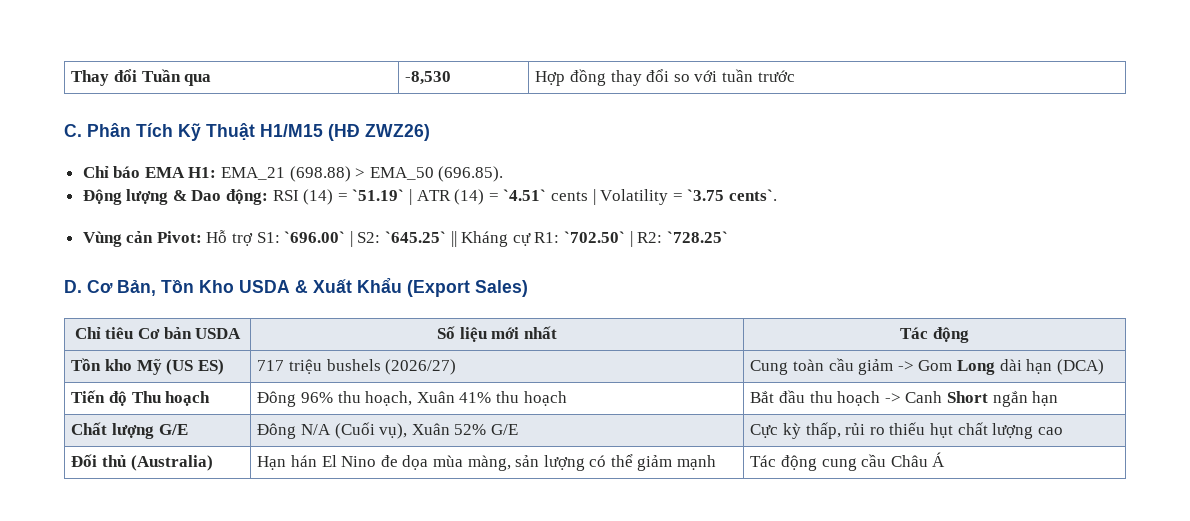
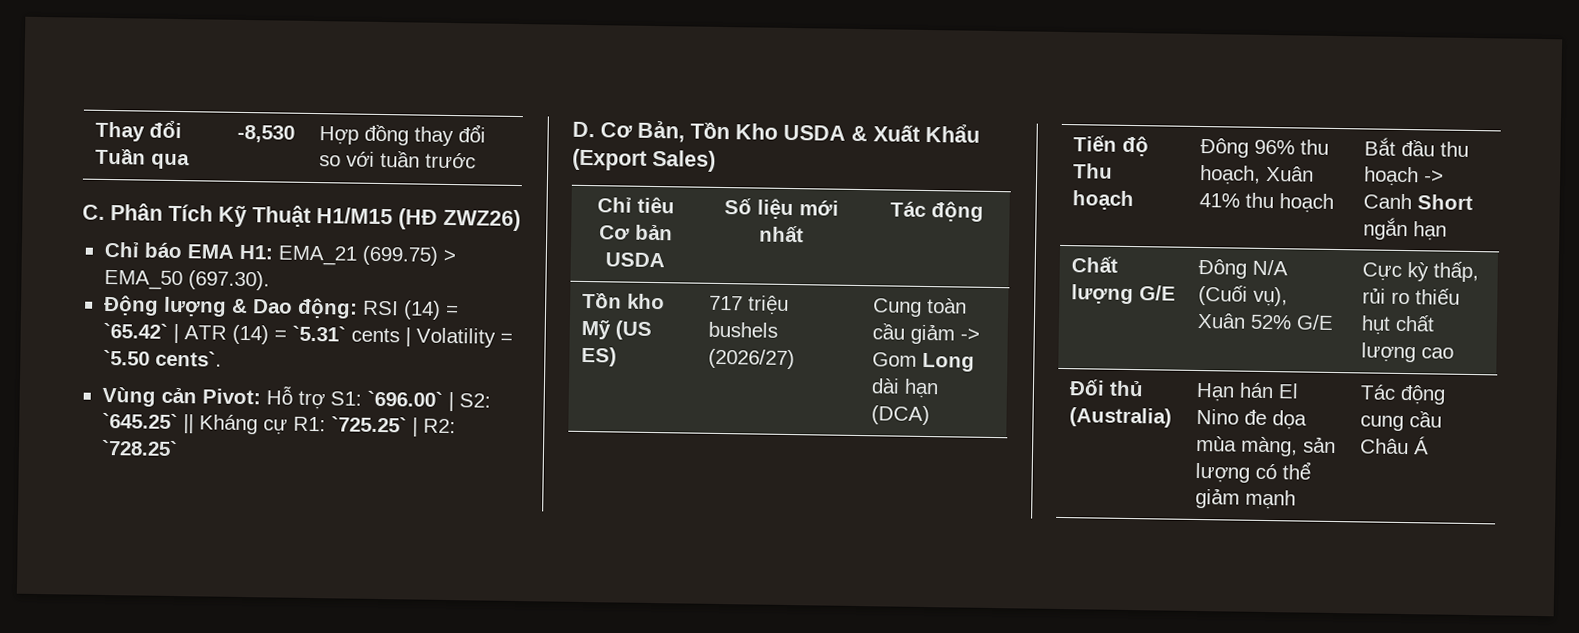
- Chỉ báo EMA H1: EMA_21 (698.88) > EMA_50 (696.85).
+ Chỉ báo EMA H1: EMA_21 (699.75) > EMA_50 (697.30).
- Động lượng & Dao động: RSI (14) = `51.19` | ATR (14) = `4.51` cents | Volatility = `3.75 cents`.
+ Động lượng & Dao động: RSI (14) = `65.42` | ATR (14) = `5.31` cents | Volatility = `5.50 cents`.
- Vùng cản Pivot: Hỗ trợ S1: `696.00` | S2: `645.25` || Kháng cự R1: `702.50` | R2: `728.25`
+ Vùng cản Pivot: Hỗ trợ S1: `696.00` | S2: `645.25` || Kháng cự R1: `725.25` | R2: `728.25`

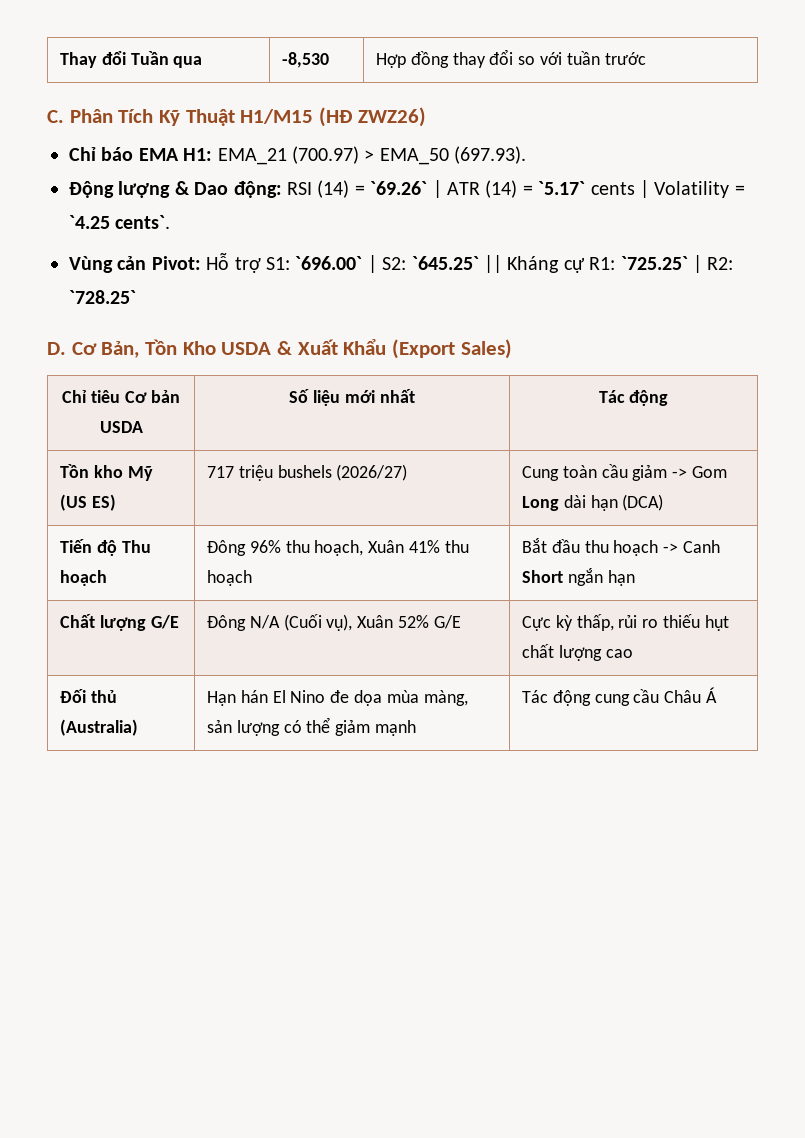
- Chỉ báo EMA H1: EMA_21 (699.75) > EMA_50 (697.30).
+ Chỉ báo EMA H1: EMA_21 (700.97) > EMA_50 (697.93).
- Động lượng & Dao động: RSI (14) = `65.42` | ATR (14) = `5.31` cents | Volatility = `5.50 cents`.
+ Động lượng & Dao động: RSI (14) = `69.26` | ATR (14) = `5.17` cents | Volatility = `4.25 cents`.

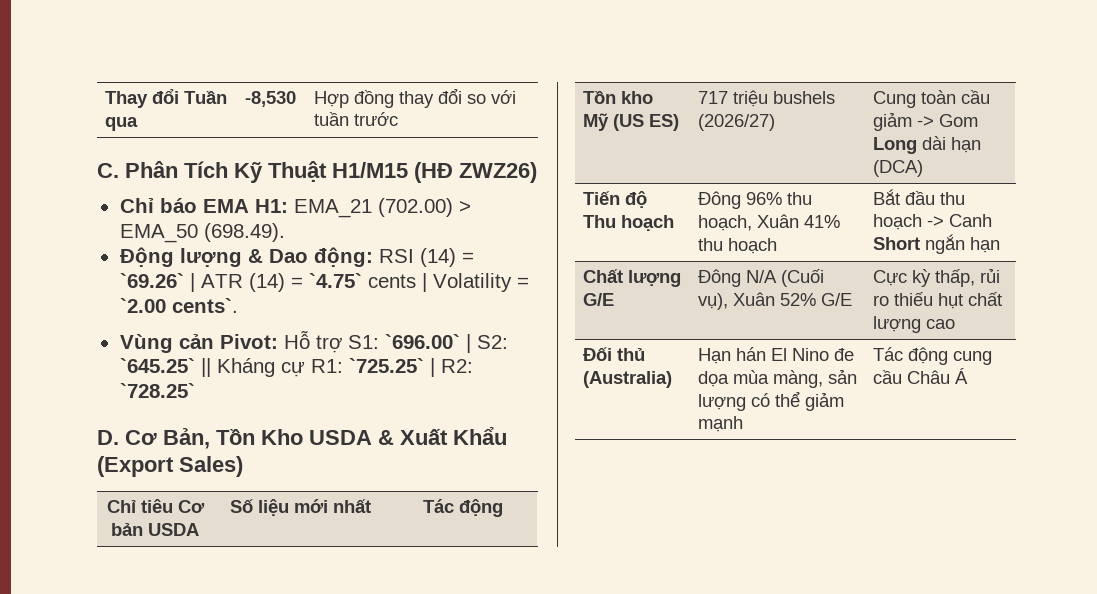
- Chỉ báo EMA H1: EMA_21 (700.97) > EMA_50 (697.93).
+ Chỉ báo EMA H1: EMA_21 (702.00) > EMA_50 (698.49).
- Động lượng & Dao động: RSI (14) = `69.26` | ATR (14) = `5.17` cents | Volatility = `4.25 cents`.
+ Động lượng & Dao động: RSI (14) = `69.26` | ATR (14) = `4.75` cents | Volatility = `2.00 cents`.

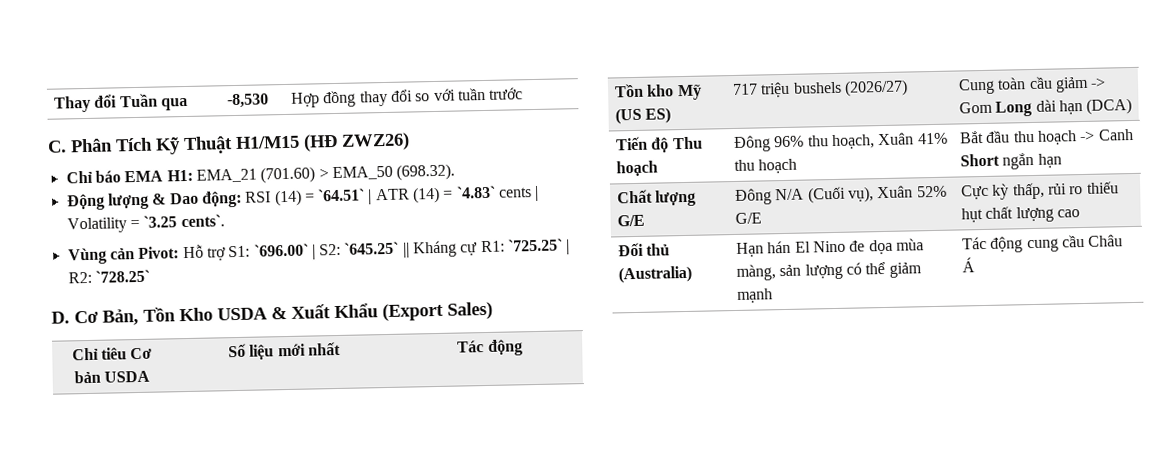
- Chỉ báo EMA H1: EMA_21 (702.00) > EMA_50 (698.49).
+ Chỉ báo EMA H1: EMA_21 (701.60) > EMA_50 (698.32).
- Động lượng & Dao động: RSI (14) = `69.26` | ATR (14) = `4.75` cents | Volatility = `2.00 cents`.
+ Động lượng & Dao động: RSI (14) = `64.51` | ATR (14) = `4.83` cents | Volatility = `3.25 cents`.

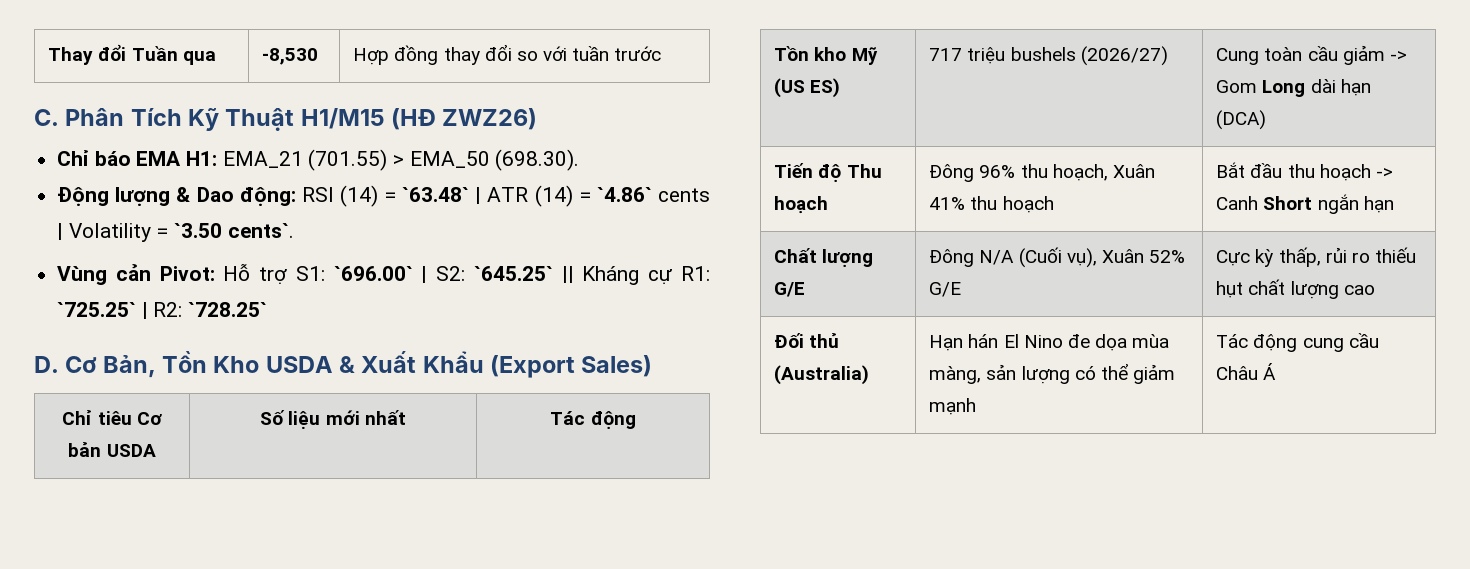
- Chỉ báo EMA H1: EMA_21 (701.60) > EMA_50 (698.32).
+ Chỉ báo EMA H1: EMA_21 (701.55) > EMA_50 (698.30).
- Động lượng & Dao động: RSI (14) = `64.51` | ATR (14) = `4.83` cents | Volatility = `3.25 cents`.
+ Động lượng & Dao động: RSI (14) = `63.48` | ATR (14) = `4.86` cents | Volatility = `3.50 cents`.

